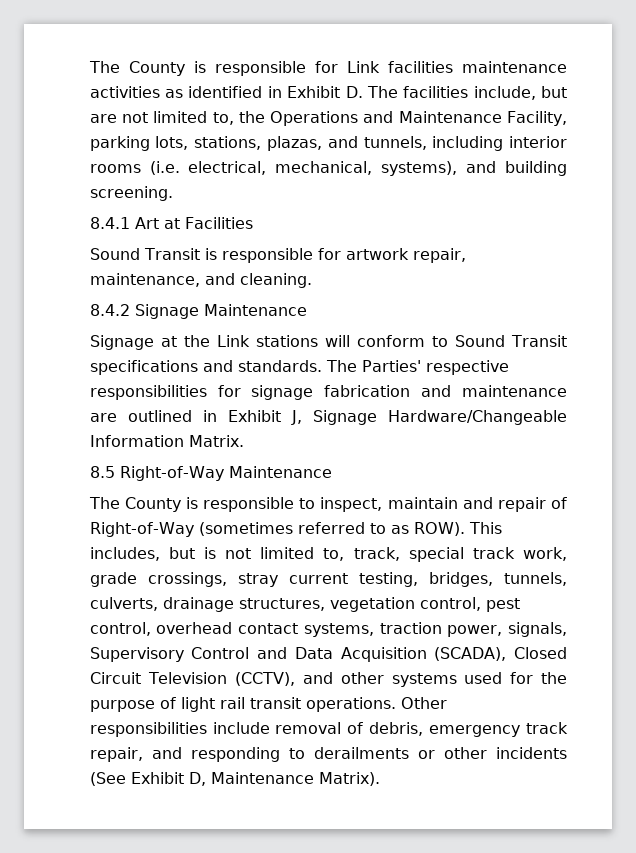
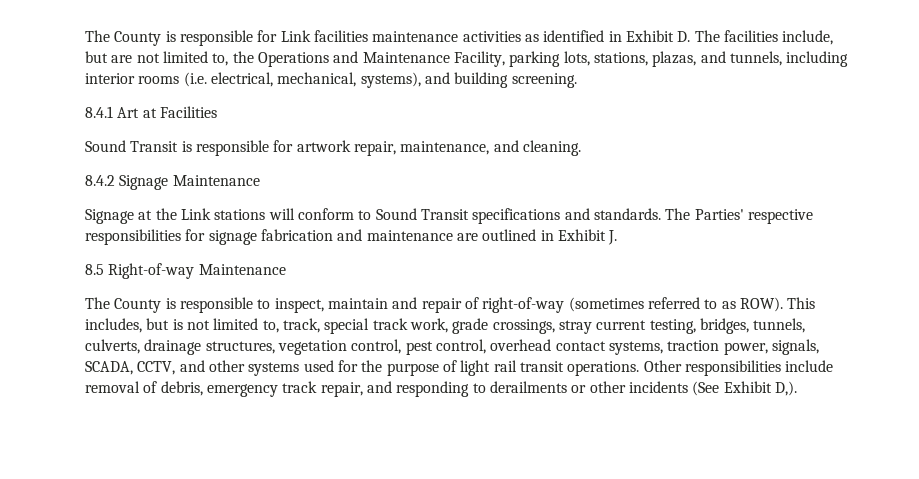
- The Parties' respective responsibilities for signage fabrication and maintenance are outlined in Exhibit J, Signage Hardware/Changeable Information Matrix.
+ The Parties' respective responsibilities for signage fabrication and maintenance are outlined in Exhibit J.
- 8.5 Right-of-Way Maintenance
+ 8.5 Right-of-way Maintenance
- The County is responsible to inspect, maintain and repair of Right-of-Way (sometimes referred to as ROW).
+ The County is responsible to inspect, maintain and repair of right-of-way (sometimes referred to as ROW).
- This includes, but is not limited to, track, special track work, grade crossings, stray current testing, bridges, tunnels, culverts, drainage structures, vegetation control, pest control, overhead contact systems, traction power, signals, Supervisory Control and Data Acquisition (SCADA), Closed Circuit Television (CCTV), and other systems used for the purpose of light rail transit operations.
+ This includes, but is not limited to, track, special track work, grade crossings, stray current testing, bridges, tunnels, culverts, drainage structures, vegetation control, pest control, overhead contact systems, traction power, signals, SCADA, CCTV, and other systems used for the purpose of light rail transit operations.
- Other responsibilities include removal of debris, emergency track repair, and responding to derailments or other incidents (See Exhibit D, Maintenance Matrix).
+ Other responsibilities include removal of debris, emergency track repair, and responding to derailments or other incidents (See Exhibit D,).

